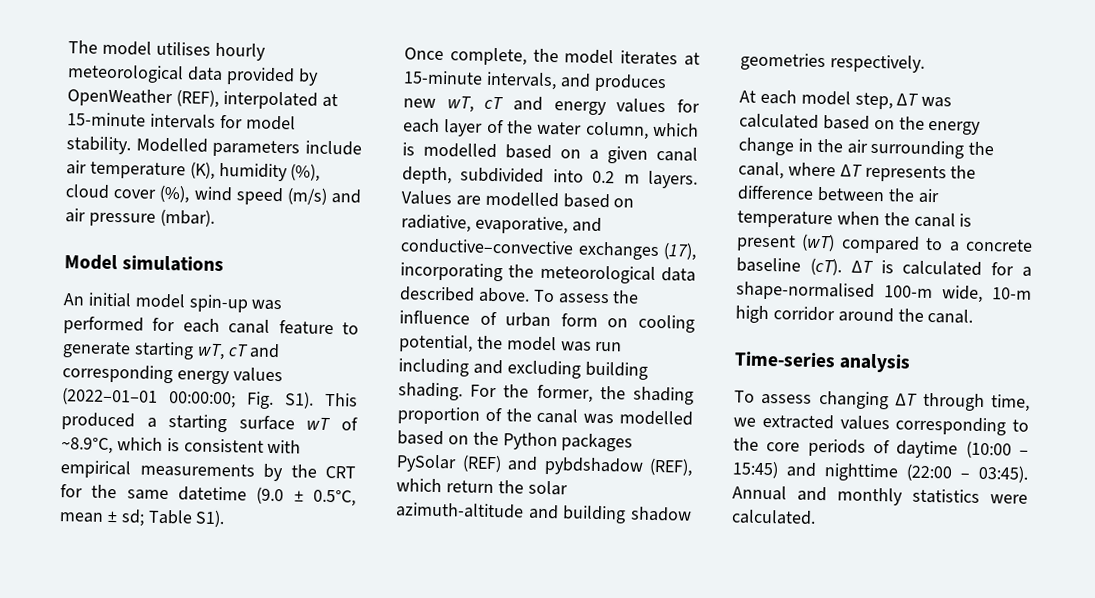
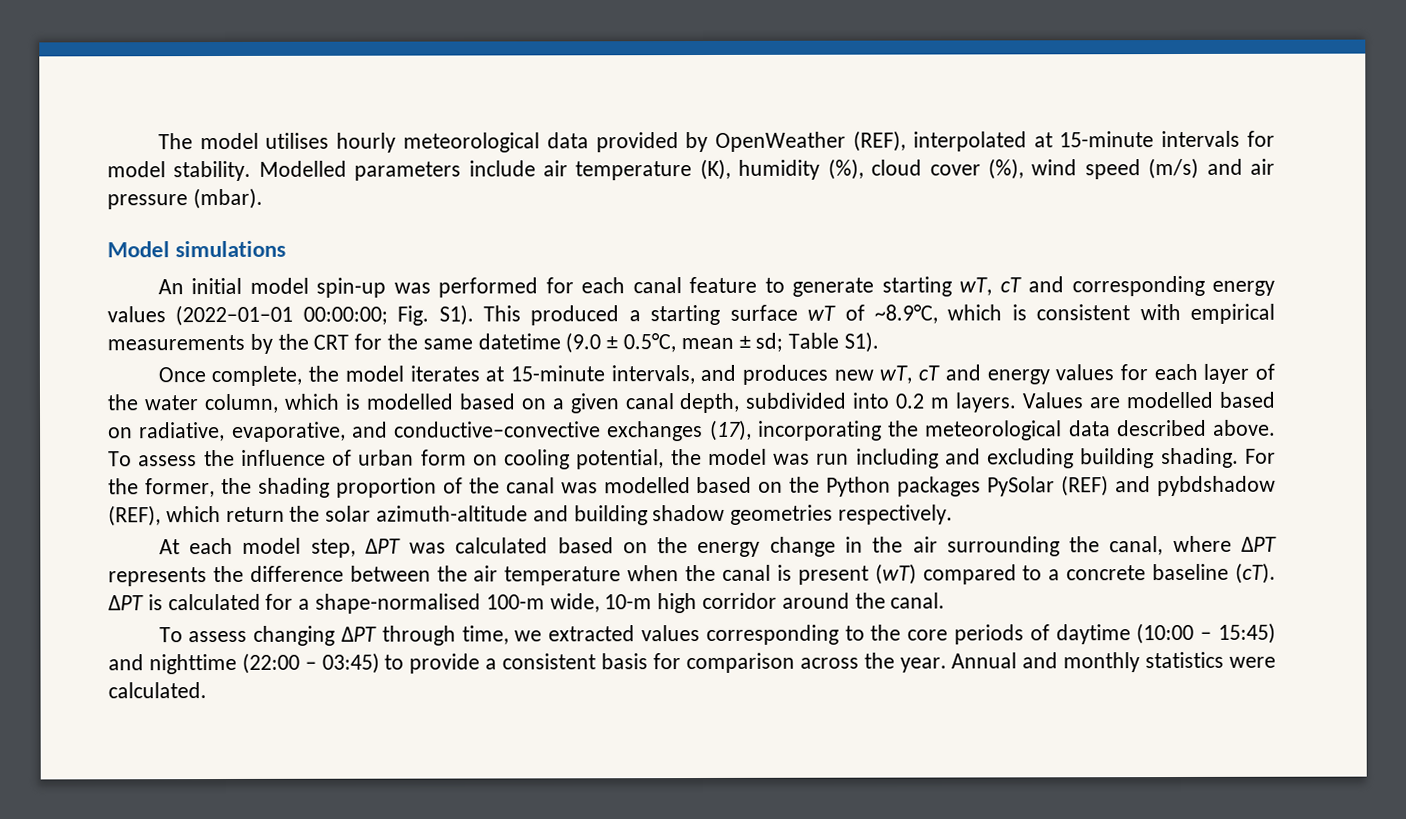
- At each model step, ΔT was calculated based on the energy change in the air surrounding the canal, where ΔT represents the difference between the air temperature when the canal is present (wT) compared to a concrete baseline (cT).
+ At each model step, ΔPT was calculated based on the energy change in the air surrounding the canal, where ΔPT represents the difference between the air temperature when the canal is present (wT) compared to a concrete baseline (cT).
- ΔT is calculated for a shape-normalised 100-m wide, 10-m high corridor around the canal.
+ ΔPT is calculated for a shape-normalised 100-m wide, 10-m high corridor around the canal.
- Time-series analysis
- To assess changing ΔT through time, we extracted values corresponding to the core periods of daytime (10:00 – 15:45) and nighttime (22:00 – 03:45).
+ To assess changing ΔPT through time, we extracted values corresponding to the core periods of daytime (10:00 – 15:45) and nighttime (22:00 – 03:45) to provide a consistent basis for comparison across the year.

